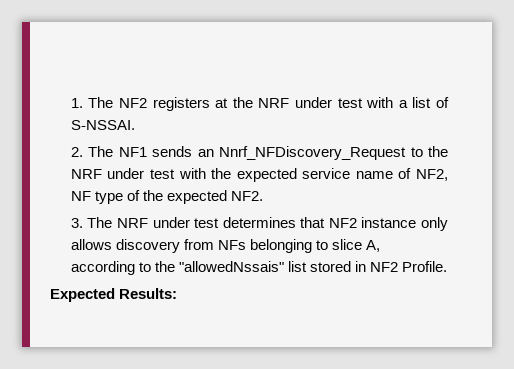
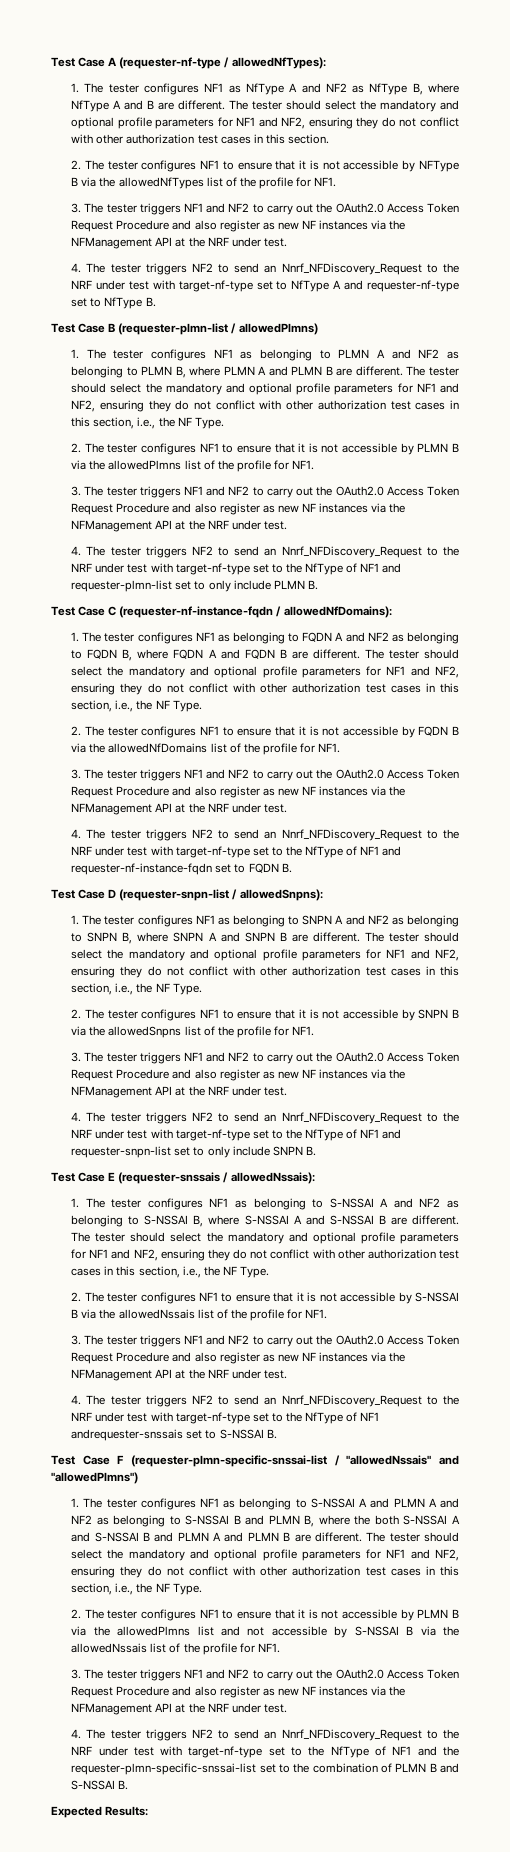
- 1. The NF2 registers at the NRF under test with a list of S-NSSAI.
- 2. The NF1 sends an Nnrf_NFDiscovery_Request to the NRF under test with the expected service name of NF2, NF type of the expected NF2.
- 3. The NRF under test determines that NF2 instance only allows discovery from NFs belonging to slice A, according to the "allowedNssais" list stored in NF2 Profile.
+ Test Case A (requester-nf-type / allowedNfTypes):
+ 1. The tester configures NF1 as NfType A and NF2 as NfType B, where NfType A and B are different. The tester should select the mandatory and optional profile parameters for NF1 and NF2, ensuring they do not conflict with other authorization test cases in this section.
+ 2. The tester configures NF1 to ensure that it is not accessible by NFType B via the allowedNfTypes list of the profile for NF1.
+ 3. The tester triggers NF1 and NF2 to carry out the OAuth2.0 Access Token Request Procedure and also register as new NF instances via the NFManagement API at the NRF under test.
+ 4. The tester triggers NF2 to send an Nnrf_NFDiscovery_Request to the NRF under test with target-nf-type set to NfType A and requester-nf-type set to NfType B.
+ Test Case B (requester-plmn-list / allowedPlmns)
+ 1. The tester configures NF1 as belonging to PLMN A and NF2 as belonging to PLMN B, where PLMN A and PLMN B are different. The tester should select the mandatory and optional profile parameters for NF1 and NF2, ensuring they do not conflict with other authorization test cases in this section, i.e., the NF Type.
+ 2. The tester configures NF1 to ensure that it is not accessible by PLMN B via the allowedPlmns list of the profile for NF1.
+ 3. The tester triggers NF1 and NF2 to carry out the OAuth2.0 Access Token Request Procedure and also register as new NF instances via the NFManagement API at the NRF under test.
+ 4. The tester triggers NF2 to send an Nnrf_NFDiscovery_Request to the NRF under test with target-nf-type set to the NfType of NF1 and requester-plmn-list set to only include PLMN B.
+ Test Case C (requester-nf-instance-fqdn / allowedNfDomains):
+ 1. The tester configures NF1 as belonging to FQDN A and NF2 as belonging to FQDN B, where FQDN A and FQDN B are different. The tester should select the mandatory and optional profile parameters for NF1 and NF2, ensuring they do not conflict with other authorization test cases in this section, i.e., the NF Type.
+ 2. The tester configures NF1 to ensure that it is not accessible by FQDN B via the allowedNfDomains list of the profile for NF1.
+ 3. The tester triggers NF1 and NF2 to carry out the OAuth2.0 Access Token Request Procedure and also register as new NF instances via the NFManagement API at the NRF under test.
+ 4. The tester triggers NF2 to send an Nnrf_NFDiscovery_Request to the NRF under test with target-nf-type set to the NfType of NF1 and requester-nf-instance-fqdn set to FQDN B.
+ Test Case D (requester-snpn-list / allowedSnpns):
+ 1. The tester configures NF1 as belonging to SNPN A and NF2 as belonging to SNPN B, where SNPN A and SNPN B are different. The tester should select the mandatory and optional profile parameters for NF1 and NF2, ensuring they do not conflict with other authorization test cases in this section, i.e., the NF Type.
+ 2. The tester configures NF1 to ensure that it is not accessible by SNPN B via the allowedSnpns list of the profile for NF1.
+ 3. The tester triggers NF1 and NF2 to carry out the OAuth2.0 Access Token Request Procedure and also register as new NF instances via the NFManagement API at the NRF under test.
+ 4. The tester triggers NF2 to send an Nnrf_NFDiscovery_Request to the NRF under test with target-nf-type set to the NfType of NF1 and requester-snpn-list set to only include SNPN B.
+ Test Case E (requester-snssais / allowedNssais):
+ 1. The tester configures NF1 as belonging to S-NSSAI A and NF2 as belonging to S-NSSAI B, where S-NSSAI A and S-NSSAI B are different. The tester should select the mandatory and optional profile parameters for NF1 and NF2, ensuring they do not conflict with other authorization test cases in this section, i.e., the NF Type.
+ 2. The tester configures NF1 to ensure that it is not accessible by S-NSSAI B via the allowedNssais list of the profile for NF1.
+ 3. The tester triggers NF1 and NF2 to carry out the OAuth2.0 Access Token Request Procedure and also register as new NF instances via the NFManagement API at the NRF under test.
+ 4. The tester triggers NF2 to send an Nnrf_NFDiscovery_Request to the NRF under test with target-nf-type set to the NfType of NF1 andrequester-snssais set to S-NSSAI B.
+ Test Case F (requester-plmn-specific-snssai-list / "allowedNssais" and "allowedPlmns")
+ 1. The tester configures NF1 as belonging to S-NSSAI A and PLMN A and NF2 as belonging to S-NSSAI B and PLMN B, where the both S-NSSAI A and S-NSSAI B and PLMN A and PLMN B are different. The tester should select the mandatory and optional profile parameters for NF1 and NF2, ensuring they do not conflict with other authorization test cases in this section, i.e., the NF Type.
+ 2. The tester configures NF1 to ensure that it is not accessible by PLMN B via the allowedPlmns list and not accessible by S-NSSAI B via the allowedNssais list of the profile for NF1.
+ 3. The tester triggers NF1 and NF2 to carry out the OAuth2.0 Access Token Request Procedure and also register as new NF instances via the NFManagement API at the NRF under test.
+ 4. The tester triggers NF2 to send an Nnrf_NFDiscovery_Request to the NRF under test with target-nf-type set to the NfType of NF1 and the requester-plmn-specific-snssai-list set to the combination of PLMN B and S-NSSAI B.

